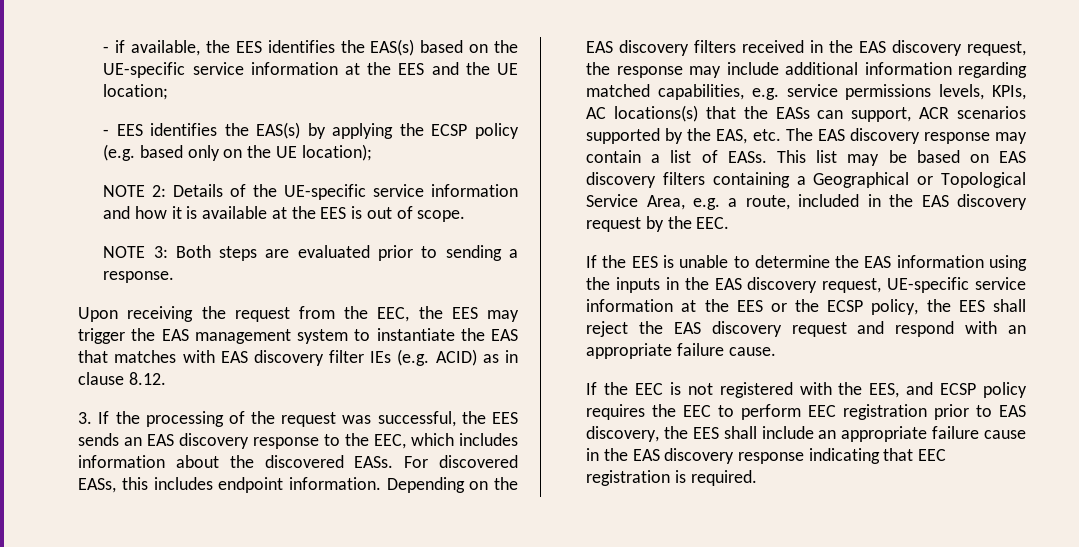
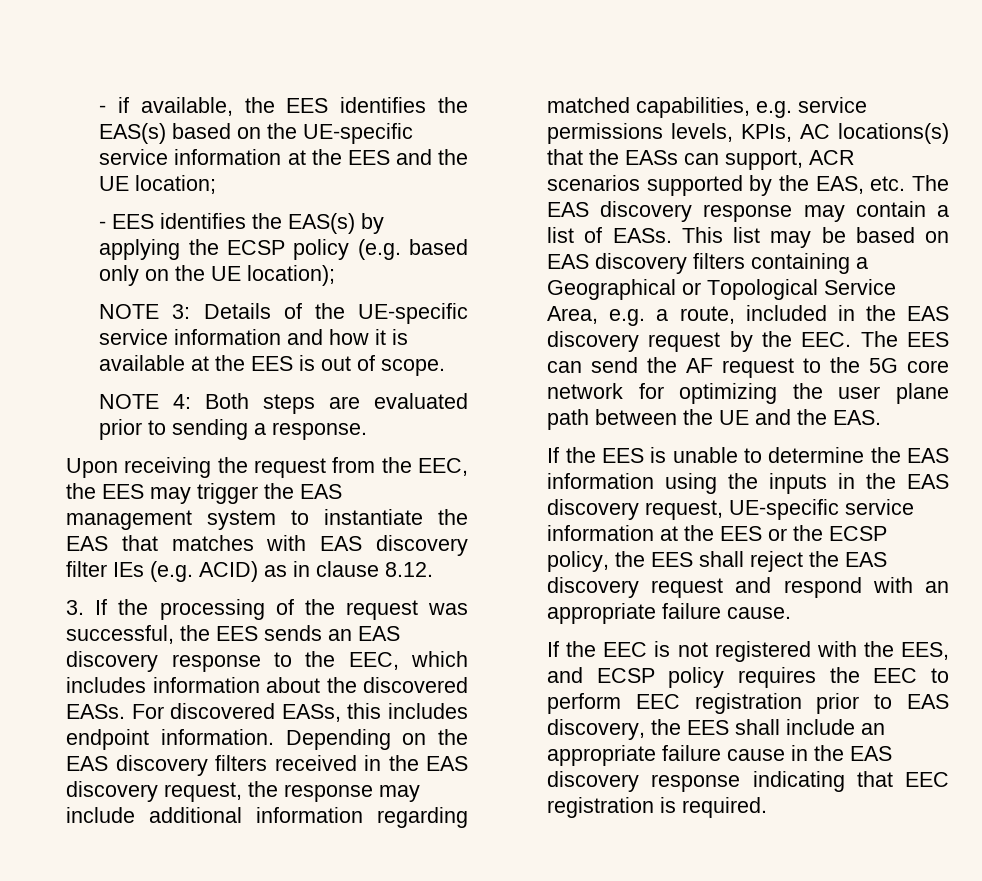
- NOTE 2: Details of the UE-specific service information and how it is available at the EES is out of scope.
+ NOTE 3: Details of the UE-specific service information and how it is available at the EES is out of scope.
- NOTE 3: Both steps are evaluated prior to sending a response.
+ NOTE 4: Both steps are evaluated prior to sending a response.
- This list may be based on EAS discovery filters containing a Geographical or Topological Service Area, e.g. a route, included in the EAS discovery request by the EEC.
+ This list may be based on EAS discovery filters containing a Geographical or Topological Service Area, e.g. a route, included in the EAS discovery request by the EEC. The EES can send the AF request to the 5G core network for optimizing the user plane path between the UE and the EAS.

